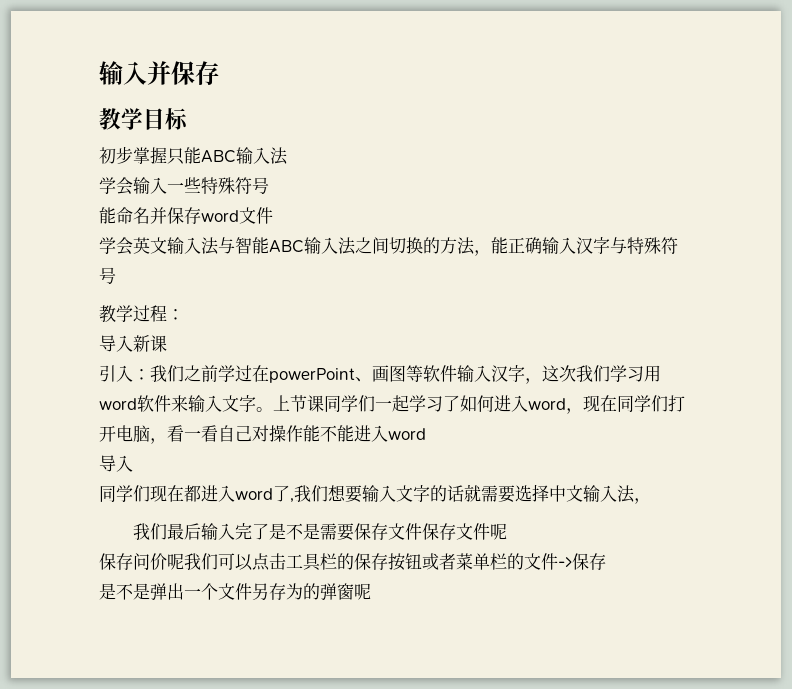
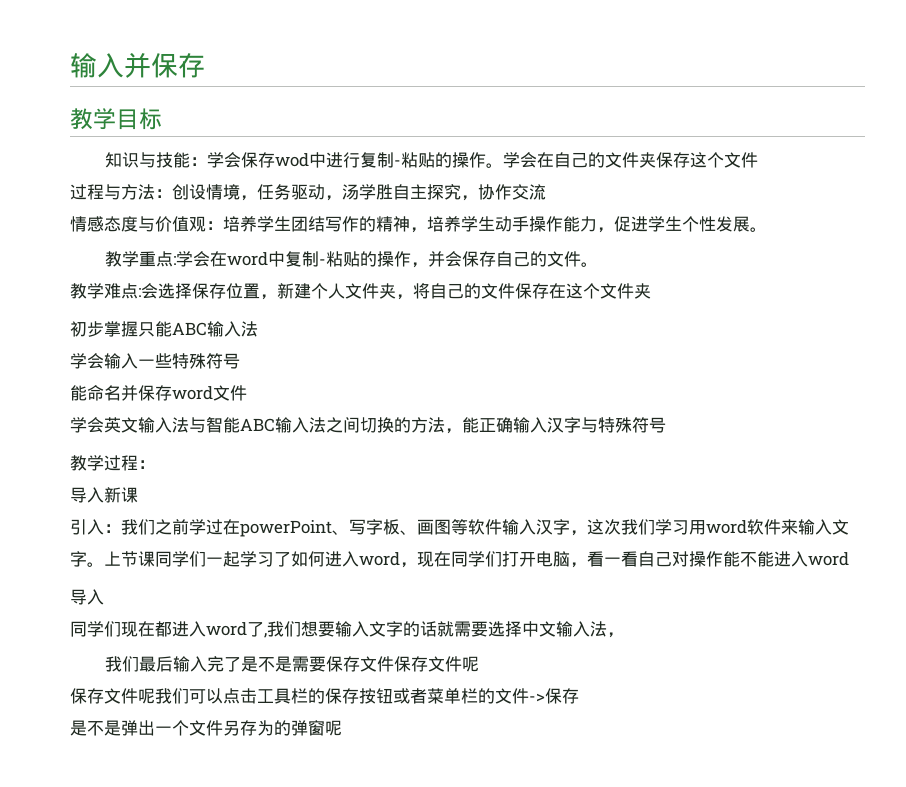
+ 知识与技能：学会保存wod中进行复制-粘贴的操作。学会在自己的文件夹保存这个文件
+ 过程与方法：创设情境，任务驱动，汤学胜自主探究，协作交流
+ 情感态度与价值观：培养学生团结写作的精神，培养学生动手操作能力，促进学生个性发展。
+ 教学重点:学会在word中复制-粘贴的操作，并会保存自己的文件。
+ 教学难点:会选择保存位置，新建个人文件夹，将自己的文件保存在这个文件夹
- 引入：我们之前学过在powerPoint、画图等软件输入汉字，这次我们学习用word软件来输入文字。
+ 引入：我们之前学过在powerPoint、写字板、画图等软件输入汉字，这次我们学习用word软件来输入文字。
- 保存问价呢我们可以点击工具栏的保存按钮或者菜单栏的文件->保存
+ 保存文件呢我们可以点击工具栏的保存按钮或者菜单栏的文件->保存

